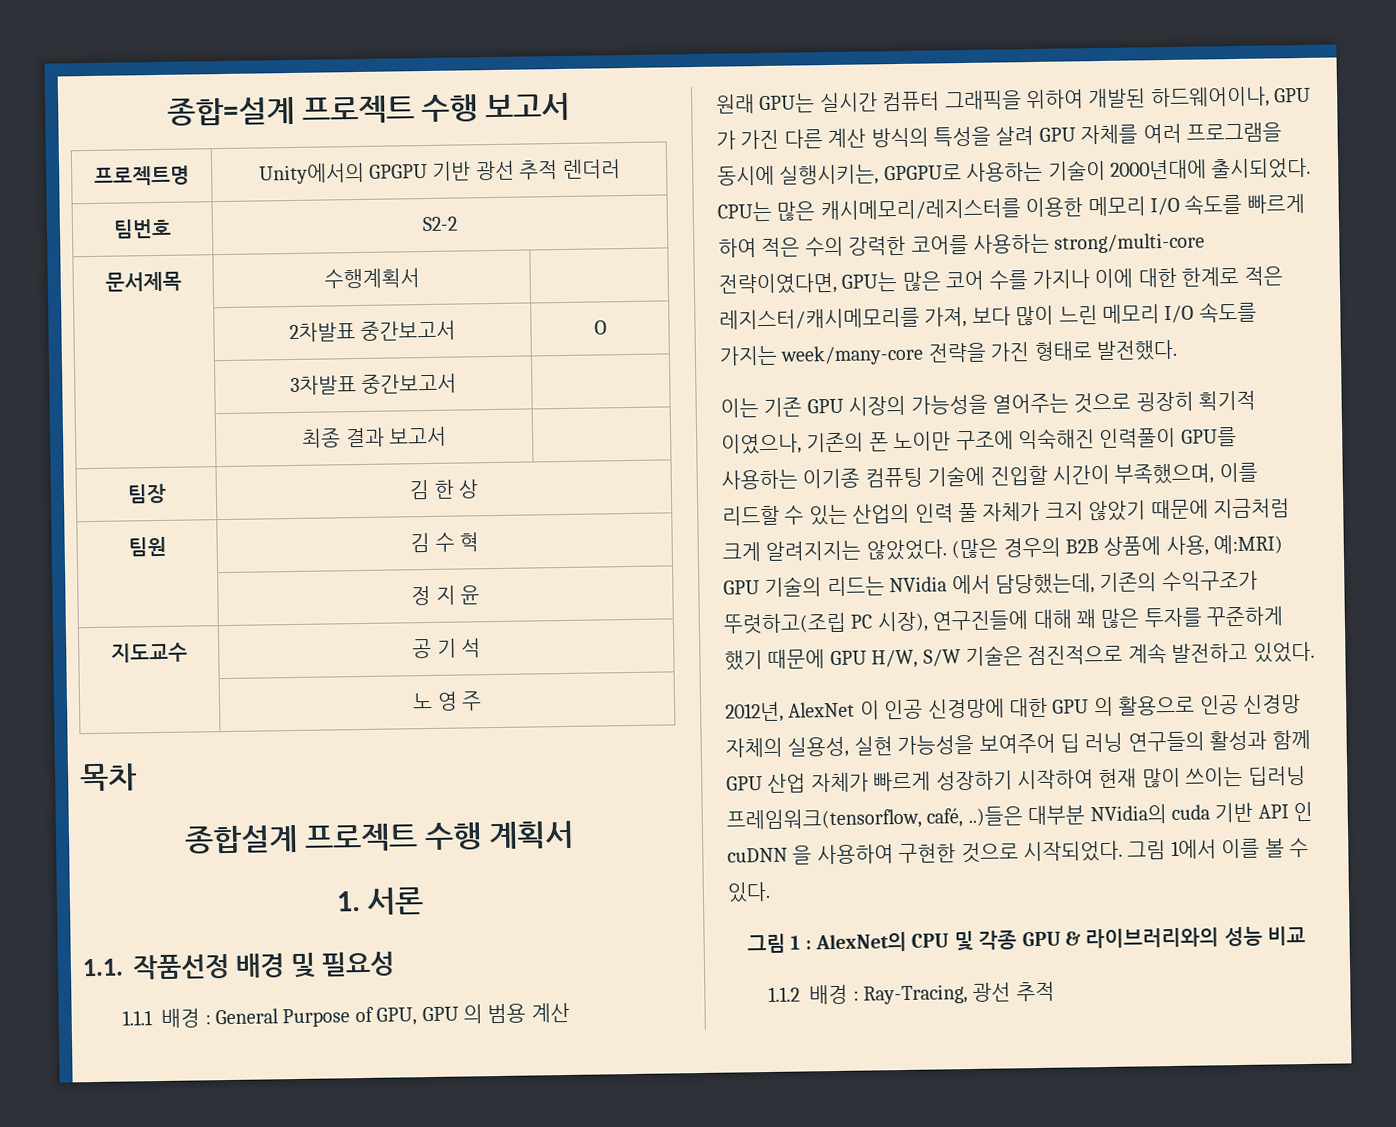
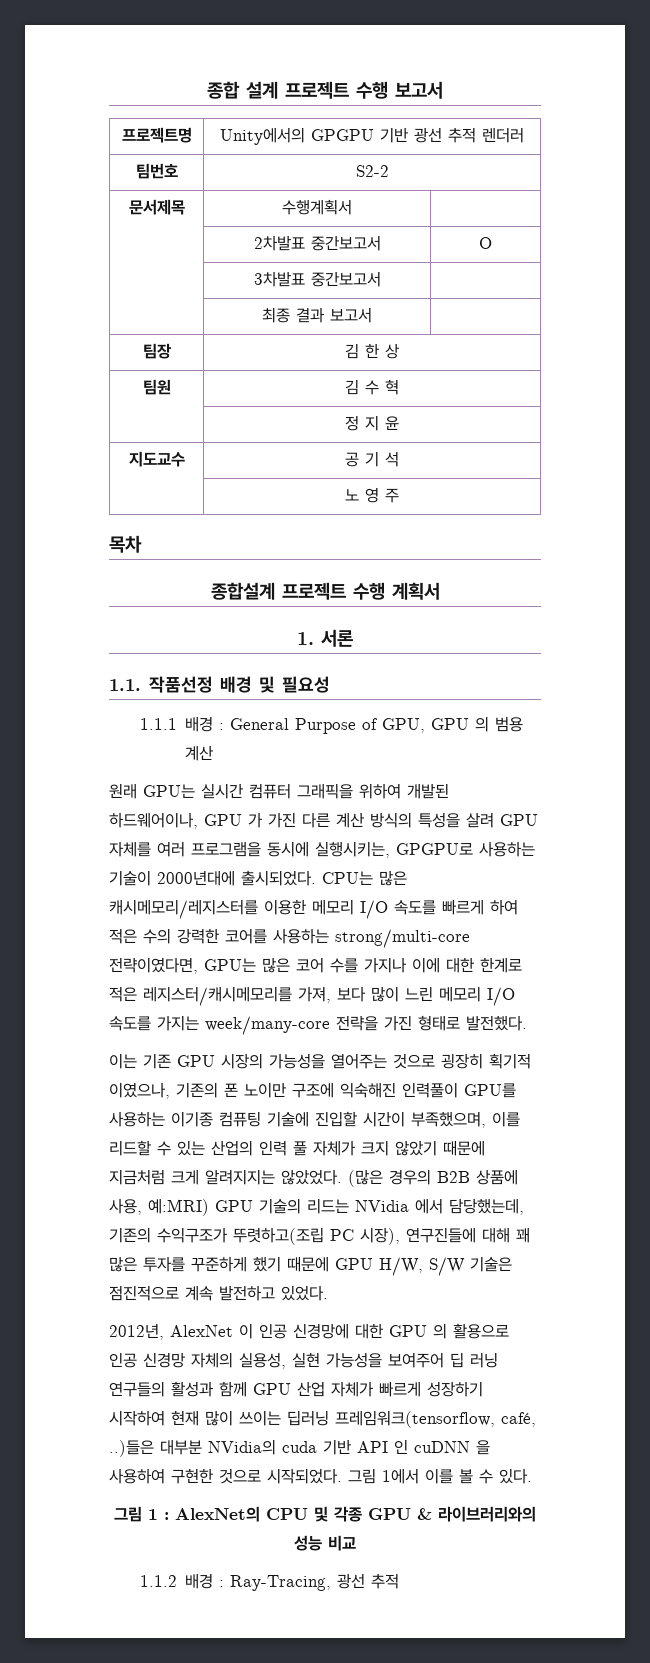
- 종합=설계 프로젝트 수행 보고서
+ 종합 설계 프로젝트 수행 보고서

